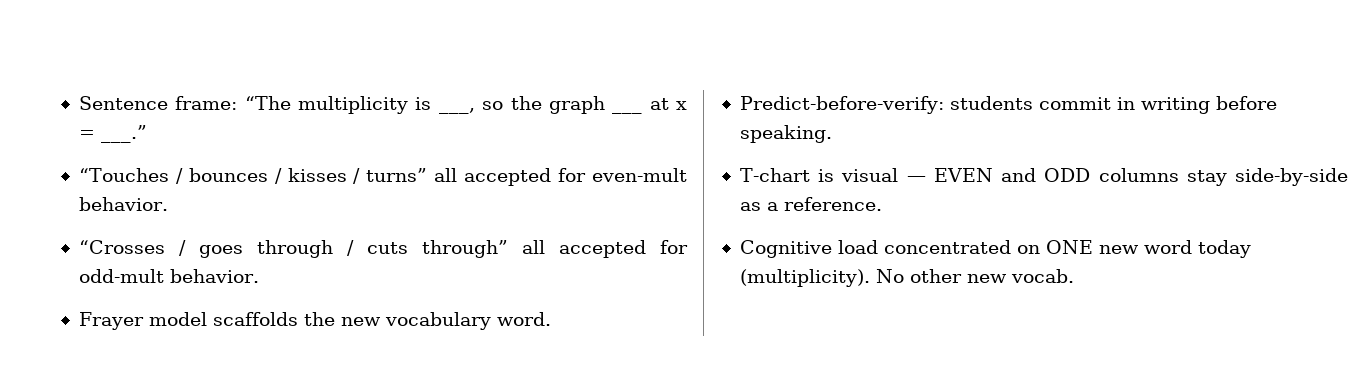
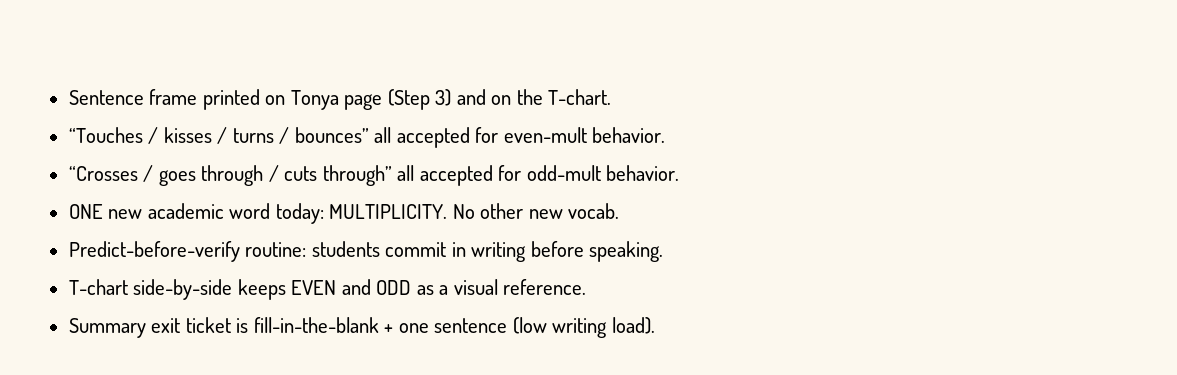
- Sentence frame: “The multiplicity is ___, so the graph ___ at x = ___.”
- “Touches / bounces / kisses / turns” all accepted for even-mult behavior.
+ Sentence frame printed on Tonya page (Step 3) and on the T-chart.
+ “Touches / kisses / turns / bounces” all accepted for even-mult behavior.
- Frayer model scaffolds the new vocabulary word.
- Predict-before-verify: students commit in writing before speaking.
+ ONE new academic word today: MULTIPLICITY. No other new vocab.
+ Predict-before-verify routine: students commit in writing before speaking.
- T-chart is visual — EVEN and ODD columns stay side-by-side as a reference.
+ T-chart side-by-side keeps EVEN and ODD as a visual reference.
- Cognitive load concentrated on ONE new word today (multiplicity). No other new vocab.
+ Summary exit ticket is fill-in-the-blank + one sentence (low writing load).

